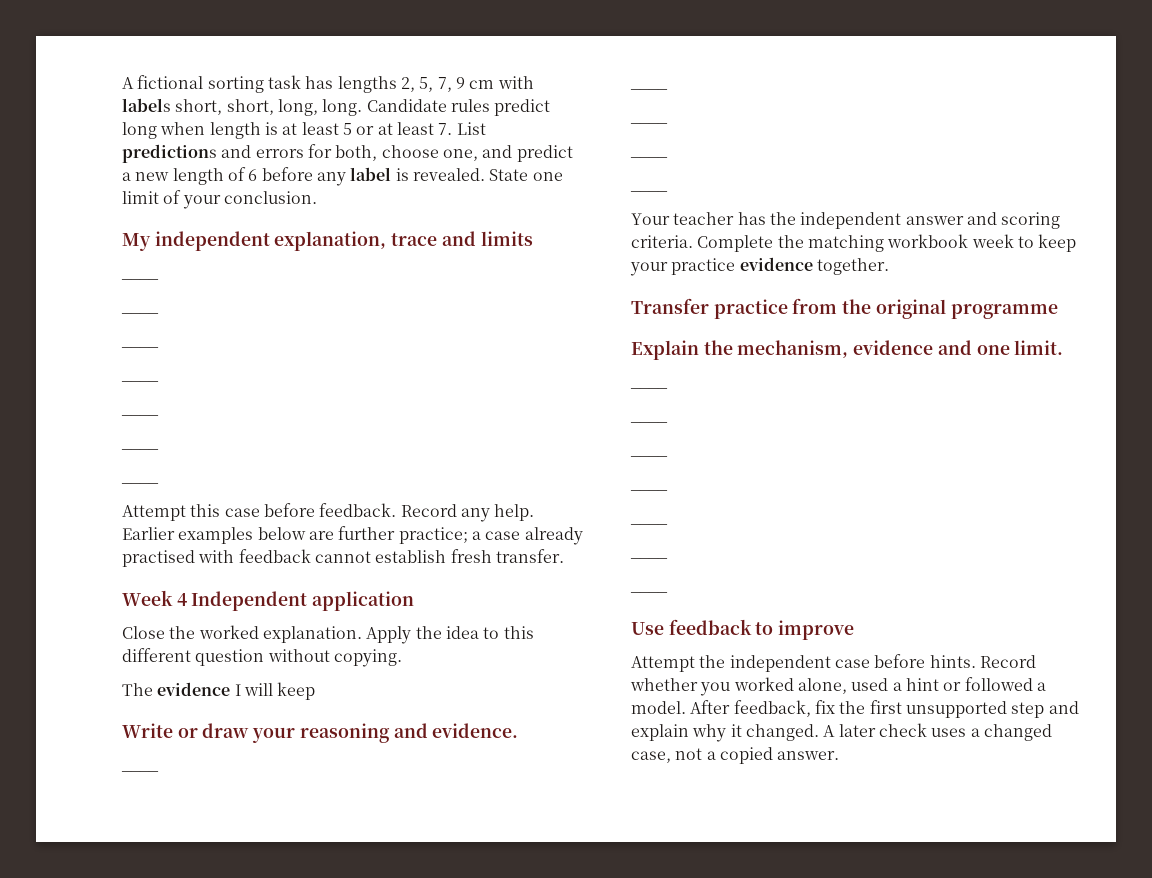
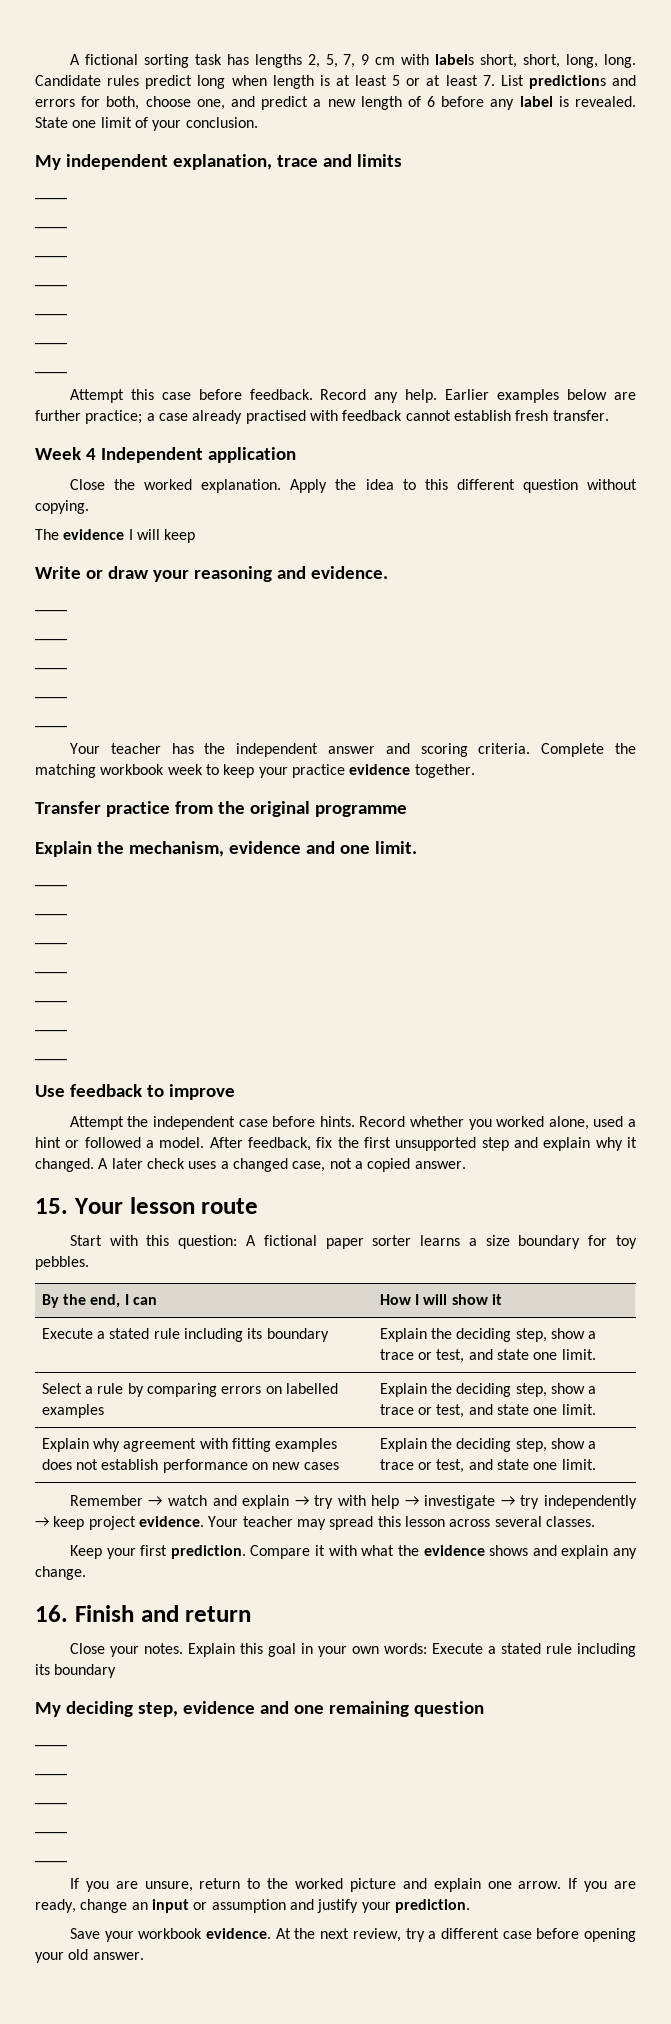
+ 15. Your lesson route
+ Start with this question: A fictional paper sorter learns a size boundary for toy pebbles.
+ By the end, I can | How I will show it
+ Execute a stated rule including its boundary | Explain the deciding step, show a trace or test, and state one limit.
+ Select a rule by comparing errors on labelled examples | Explain the deciding step, show a trace or test, and state one limit.
+ Explain why agreement with fitting examples does not establish performance on new cases | Explain the deciding step, show a trace or test, and state one limit.
+ Remember → watch and explain → try with help → investigate → try independently → keep project evidence. Your teacher may spread this lesson across several classes.
+ Keep your first prediction. Compare it with what the evidence shows and explain any change.
+ 16. Finish and return
+ Close your notes. Explain this goal in your own words: Execute a stated rule including its boundary
+ My deciding step, evidence and one remaining question
+ ____
+ ____
+ ____
+ ____
+ ____
+ If you are unsure, return to the worked picture and explain one arrow. If you are ready, change an input or assumption and justify your prediction.
+ Save your workbook evidence. At the next review, try a different case before opening your old answer.

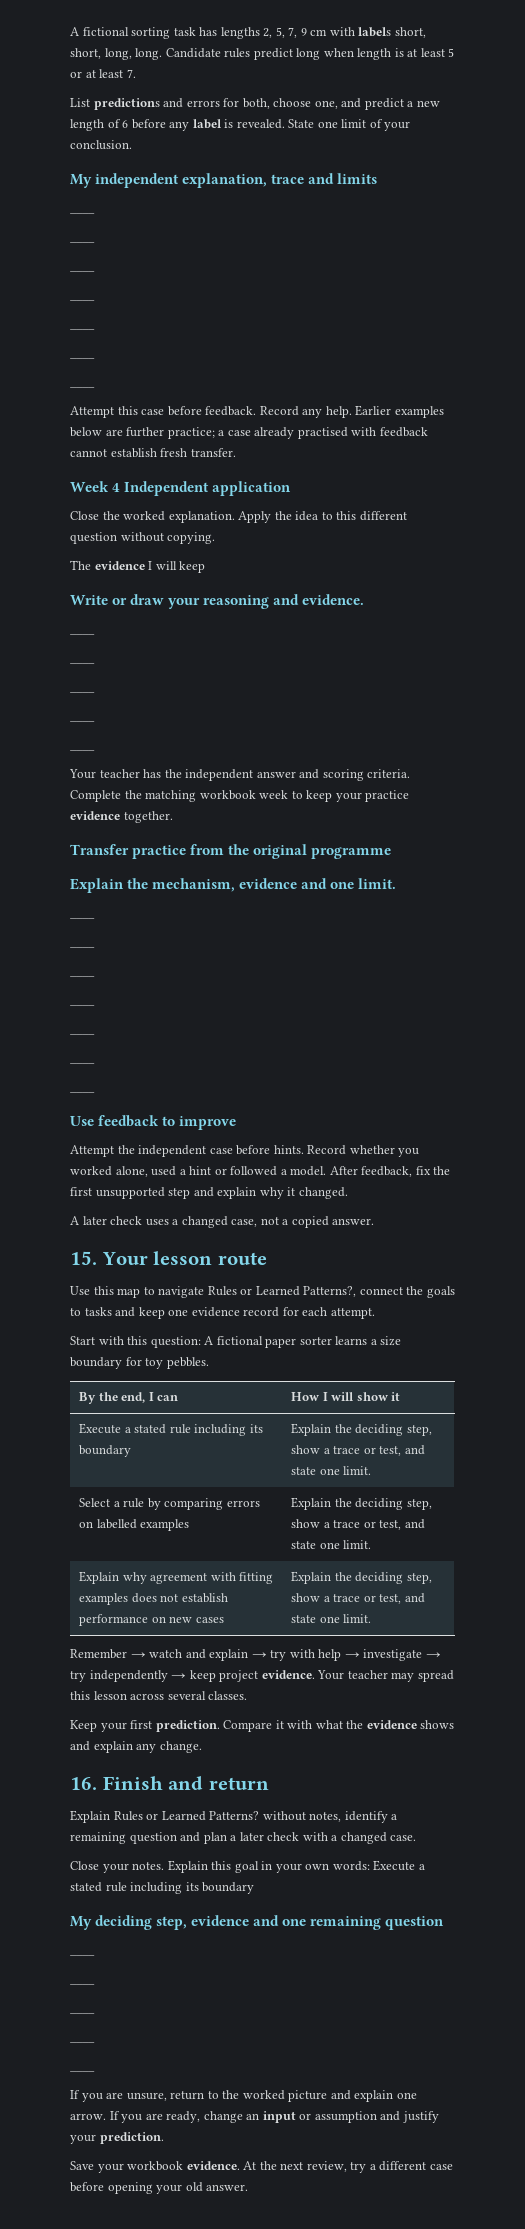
- Candidate rules predict long when length is at least 5 or at least 7. List predictions and errors for both, choose one, and predict a new length of 6 before any label is revealed.
+ Candidate rules predict long when length is at least 5 or at least 7.
+ List predictions and errors for both, choose one, and predict a new length of 6 before any label is revealed.
- After feedback, fix the first unsupported step and explain why it changed. A later check uses a changed case, not a copied answer.
+ After feedback, fix the first unsupported step and explain why it changed.
+ A later check uses a changed case, not a copied answer.
+ Use this map to navigate Rules or Learned Patterns?, connect the goals to tasks and keep one evidence record for each attempt.
+ Explain Rules or Learned Patterns? without notes, identify a remaining question and plan a later check with a changed case.

